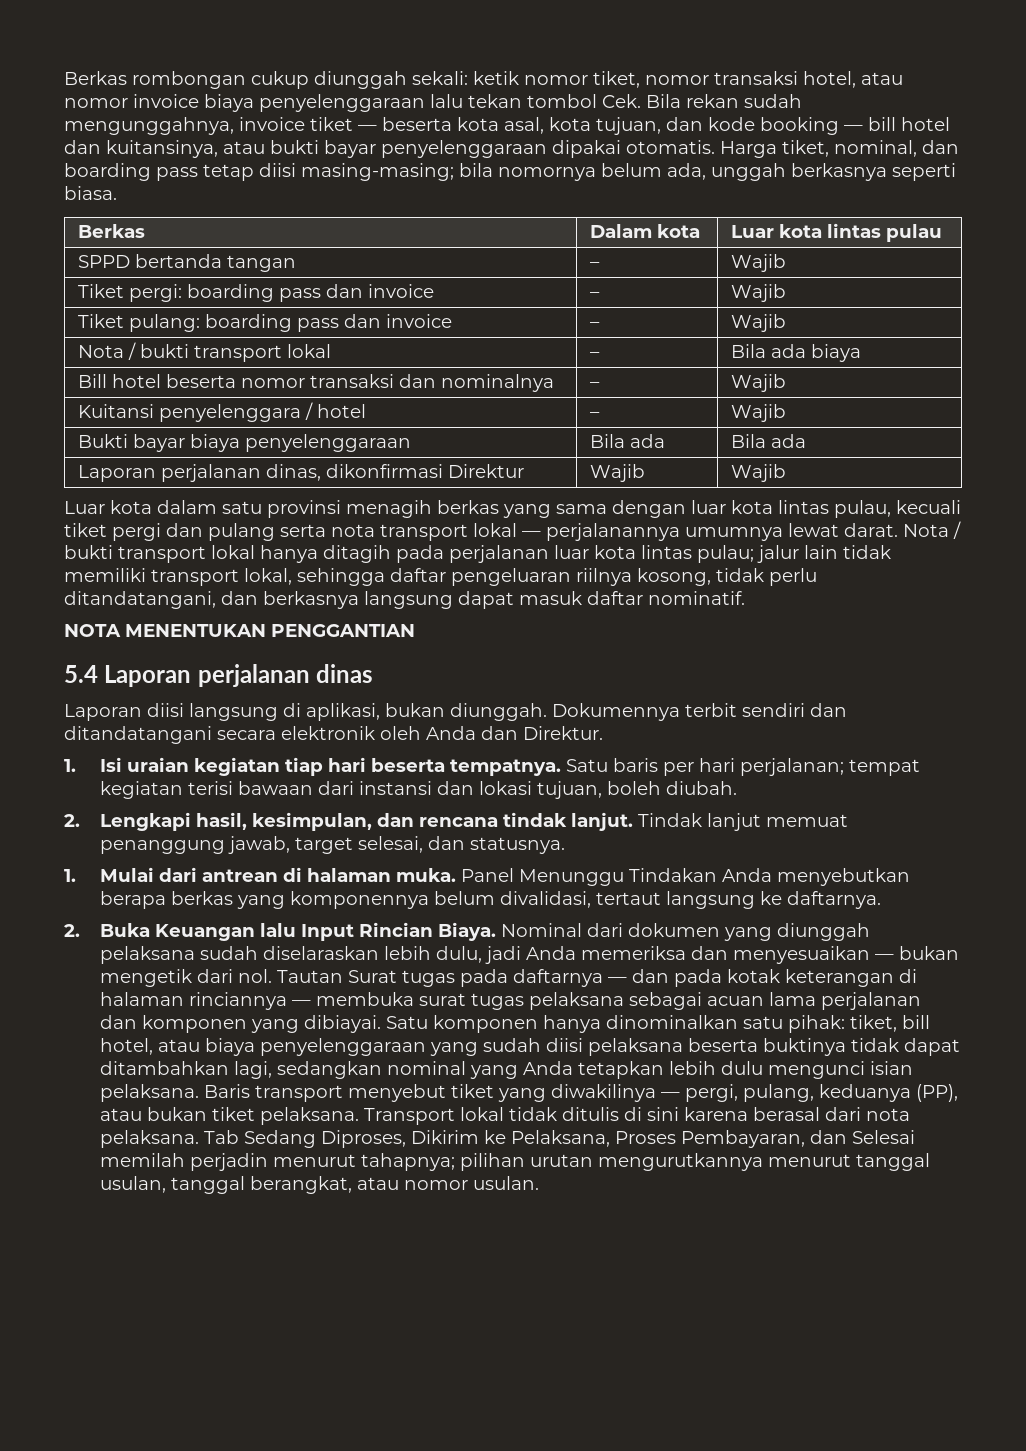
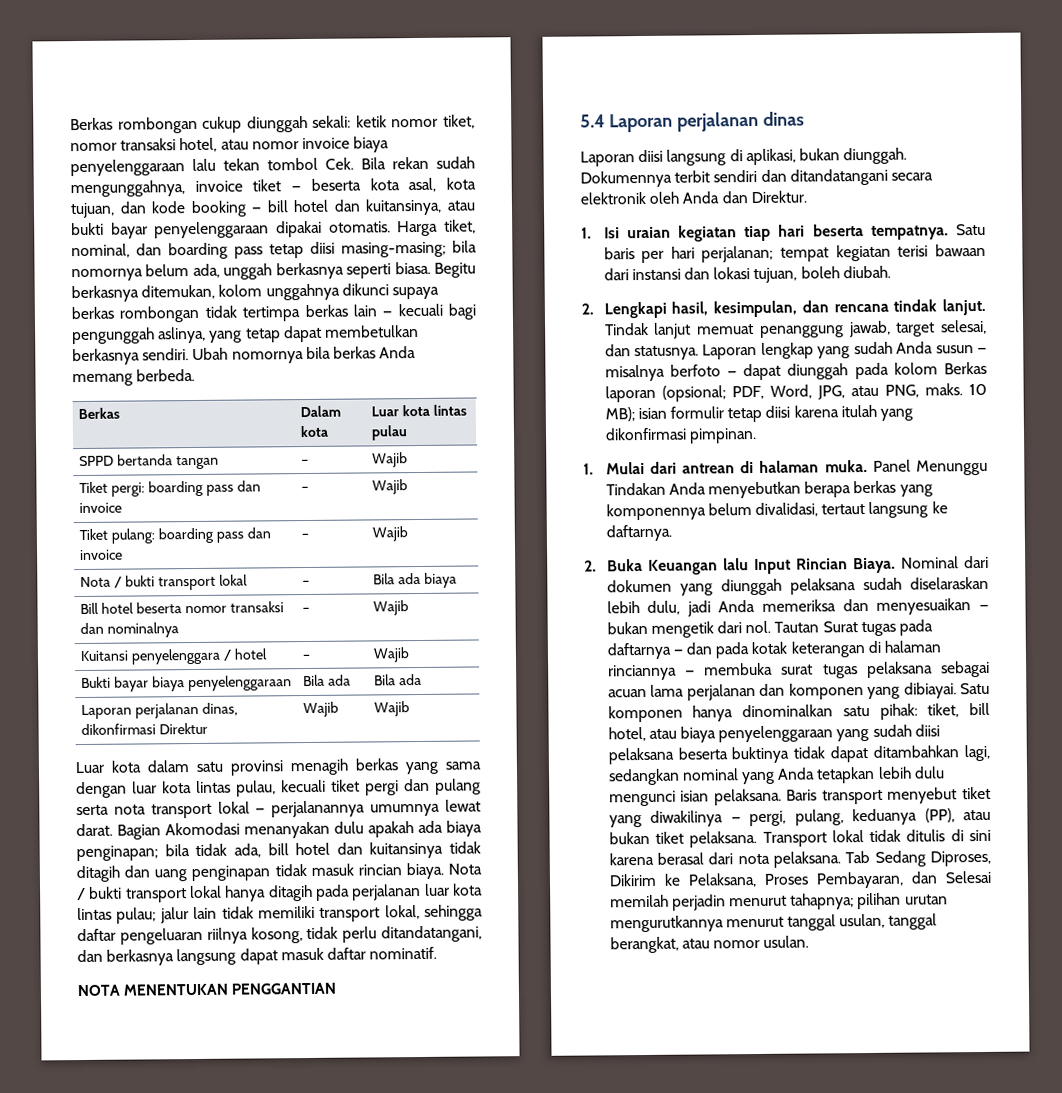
+ Begitu berkasnya ditemukan, kolom unggahnya dikunci supaya berkas rombongan tidak tertimpa berkas lain — kecuali bagi pengunggah aslinya, yang tetap dapat membetulkan berkasnya sendiri. Ubah nomornya bila berkas Anda memang berbeda.
+ Bagian Akomodasi menanyakan dulu apakah ada biaya penginapan; bila tidak ada, bill hotel dan kuitansinya tidak ditagih dan uang penginapan tidak masuk rincian biaya.
+ Laporan lengkap yang sudah Anda susun — misalnya berfoto — dapat diunggah pada kolom Berkas laporan (opsional; PDF, Word, JPG, atau PNG, maks. 10 MB); isian formulir tetap diisi karena itulah yang dikonfirmasi pimpinan.

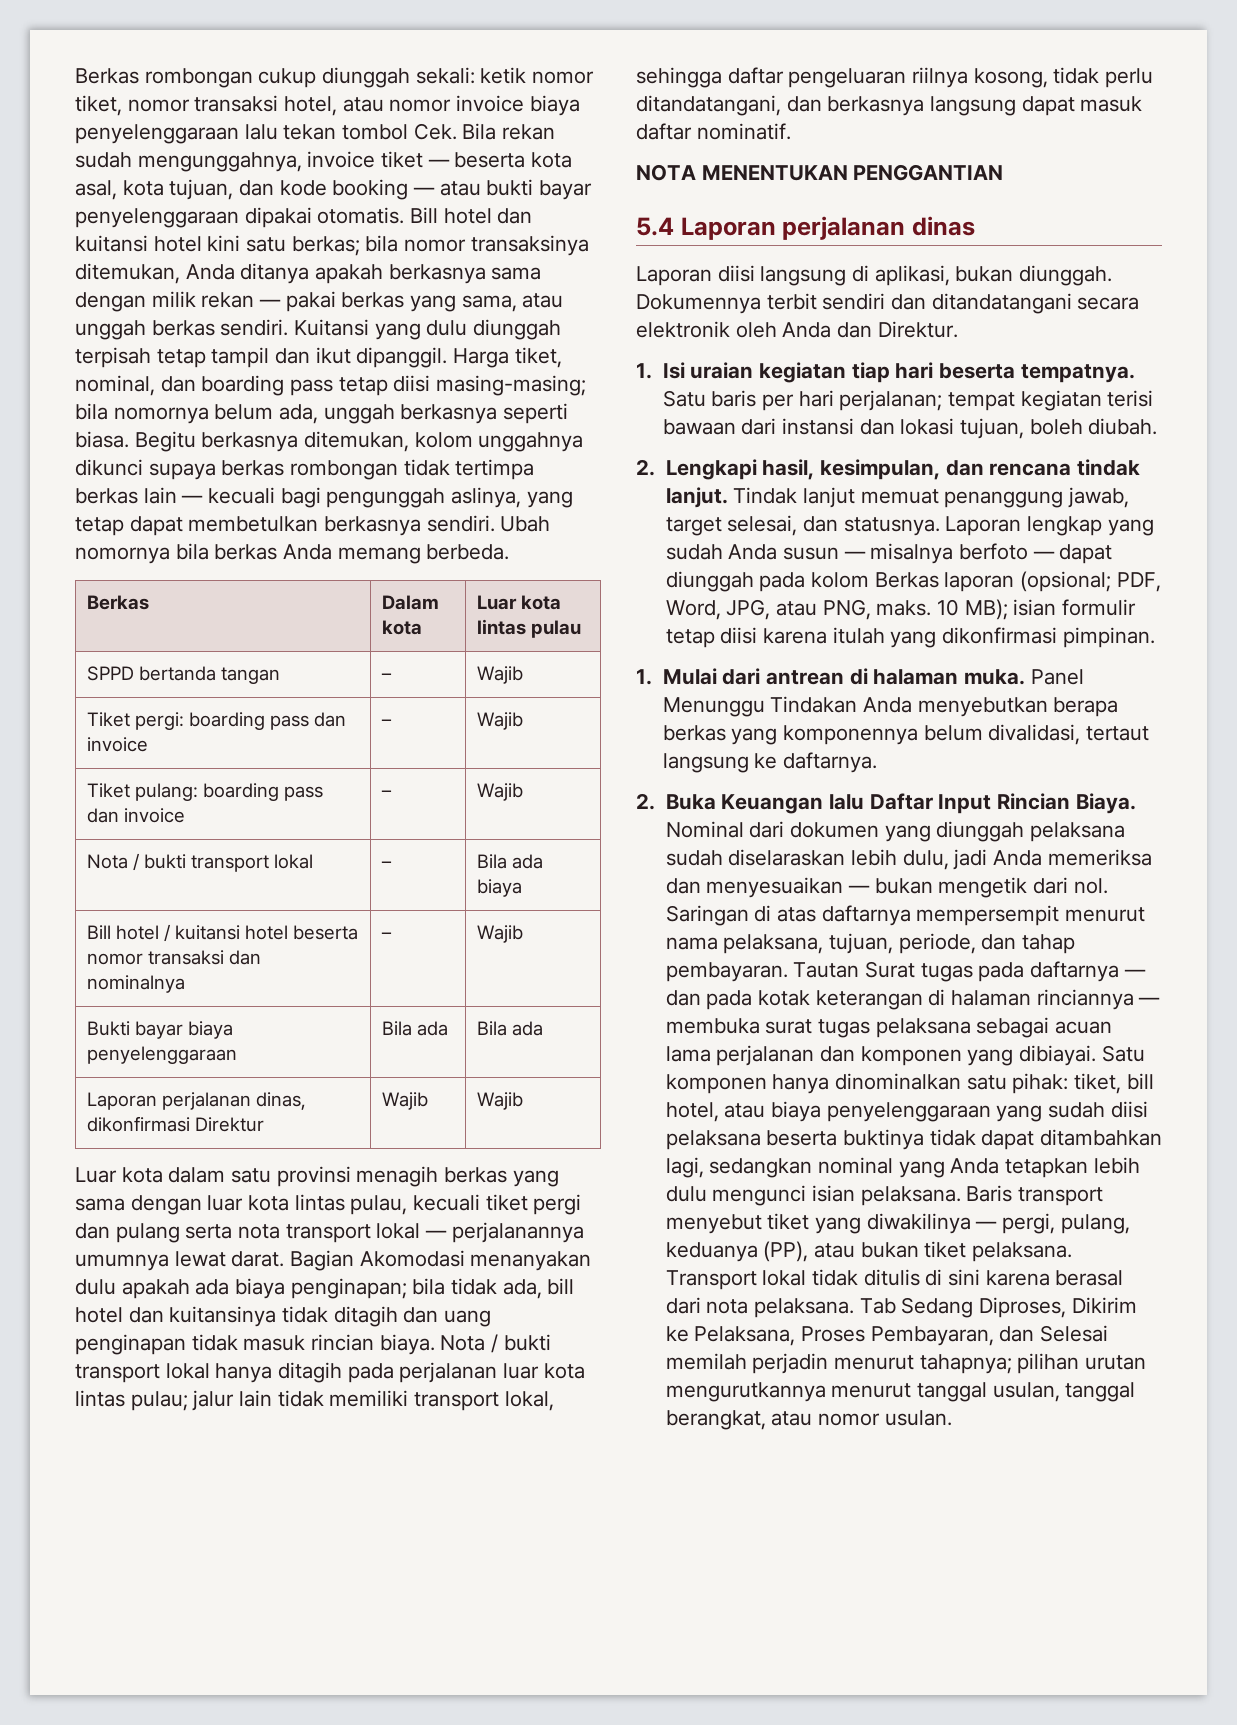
- Berkas rombongan cukup diunggah sekali: ketik nomor tiket, nomor transaksi hotel, atau nomor invoice biaya penyelenggaraan lalu tekan tombol Cek. Bila rekan sudah mengunggahnya, invoice tiket — beserta kota asal, kota tujuan, dan kode booking — bill hotel dan kuitansinya, atau bukti bayar penyelenggaraan dipakai otomatis.
+ Berkas rombongan cukup diunggah sekali: ketik nomor tiket, nomor transaksi hotel, atau nomor invoice biaya penyelenggaraan lalu tekan tombol Cek. Bila rekan sudah mengunggahnya, invoice tiket — beserta kota asal, kota tujuan, dan kode booking — atau bukti bayar penyelenggaraan dipakai otomatis.
+ Bill hotel dan kuitansi hotel kini satu berkas; bila nomor transaksinya ditemukan, Anda ditanya apakah berkasnya sama dengan milik rekan — pakai berkas yang sama, atau unggah berkas sendiri. Kuitansi yang dulu diunggah terpisah tetap tampil dan ikut dipanggil.
- Bill hotel beserta nomor transaksi dan nominalnya | – | Wajib
+ Bill hotel / kuitansi hotel beserta nomor transaksi dan nominalnya | – | Wajib
- Kuitansi penyelenggara / hotel | – | Wajib
- 2. Buka Keuangan lalu Input Rincian Biaya.
+ 2. Buka Keuangan lalu Daftar Input Rincian Biaya.
+ Saringan di atas daftarnya mempersempit menurut nama pelaksana, tujuan, periode, dan tahap pembayaran.

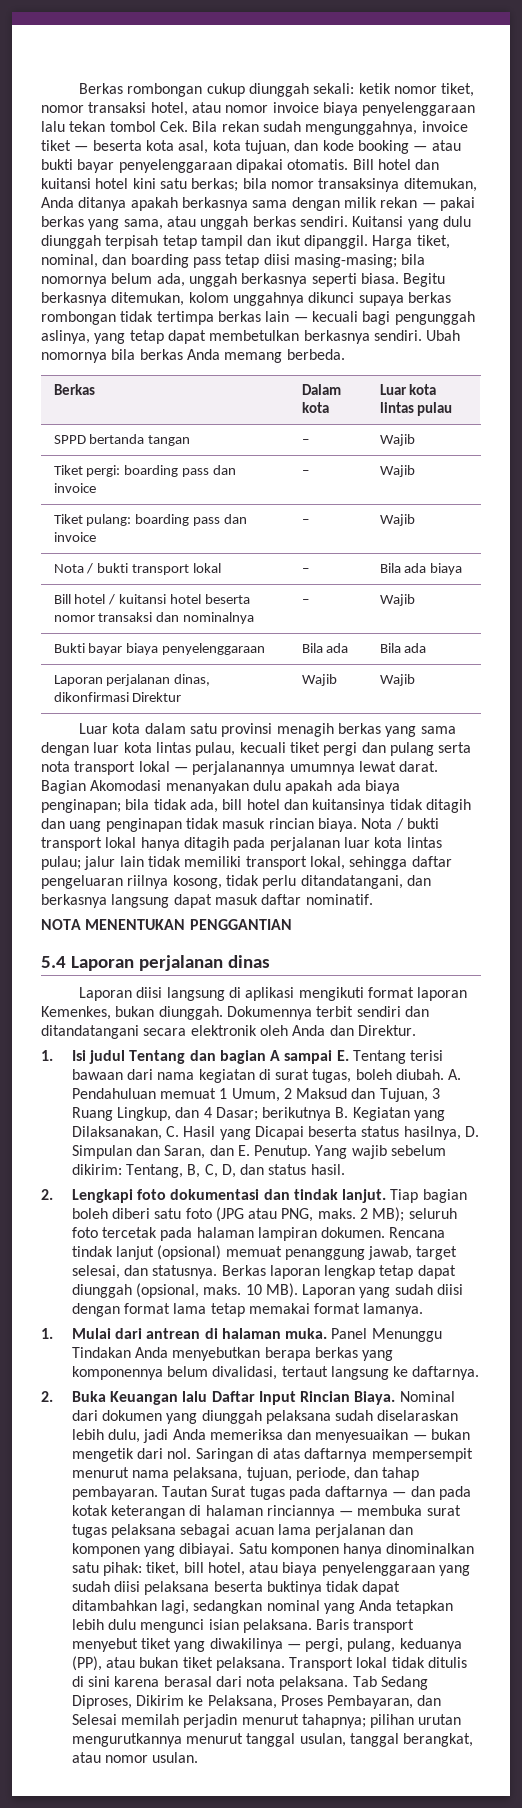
- Laporan diisi langsung di aplikasi, bukan diunggah.
+ Laporan diisi langsung di aplikasi mengikuti format laporan Kemenkes, bukan diunggah.
- 1. Isi uraian kegiatan tiap hari beserta tempatnya. Satu baris per hari perjalanan; tempat kegiatan terisi bawaan dari instansi dan lokasi tujuan, boleh diubah.
- 2. Lengkapi hasil, kesimpulan, dan rencana tindak lanjut. Tindak lanjut memuat penanggung jawab, target selesai, dan statusnya.
+ 1. Isi judul Tentang dan bagian A sampai E. Tentang terisi bawaan dari nama kegiatan di surat tugas, boleh diubah. A. Pendahuluan memuat 1 Umum, 2 Maksud dan Tujuan, 3 Ruang Lingkup, dan 4 Dasar; berikutnya B. Kegiatan yang Dilaksanakan, C. Hasil yang Dicapai beserta status hasilnya, D. Simpulan dan Saran, dan E. Penutup. Yang wajib sebelum dikirim: Tentang, B, C, D, dan status hasil.
+ 2. Lengkapi foto dokumentasi dan tindak lanjut. Tiap bagian boleh diberi satu foto (JPG atau PNG, maks. 2 MB); seluruh foto tercetak pada halaman lampiran dokumen. Rencana tindak lanjut (opsional) memuat penanggung jawab, target selesai, dan statusnya.
- Laporan lengkap yang sudah Anda susun — misalnya berfoto — dapat diunggah pada kolom Berkas laporan (opsional; PDF, Word, JPG, atau PNG, maks. 10 MB); isian formulir tetap diisi karena itulah yang dikonfirmasi pimpinan.
+ Berkas laporan lengkap tetap dapat diunggah (opsional, maks. 10 MB). Laporan yang sudah diisi dengan format lama tetap memakai format lamanya.

